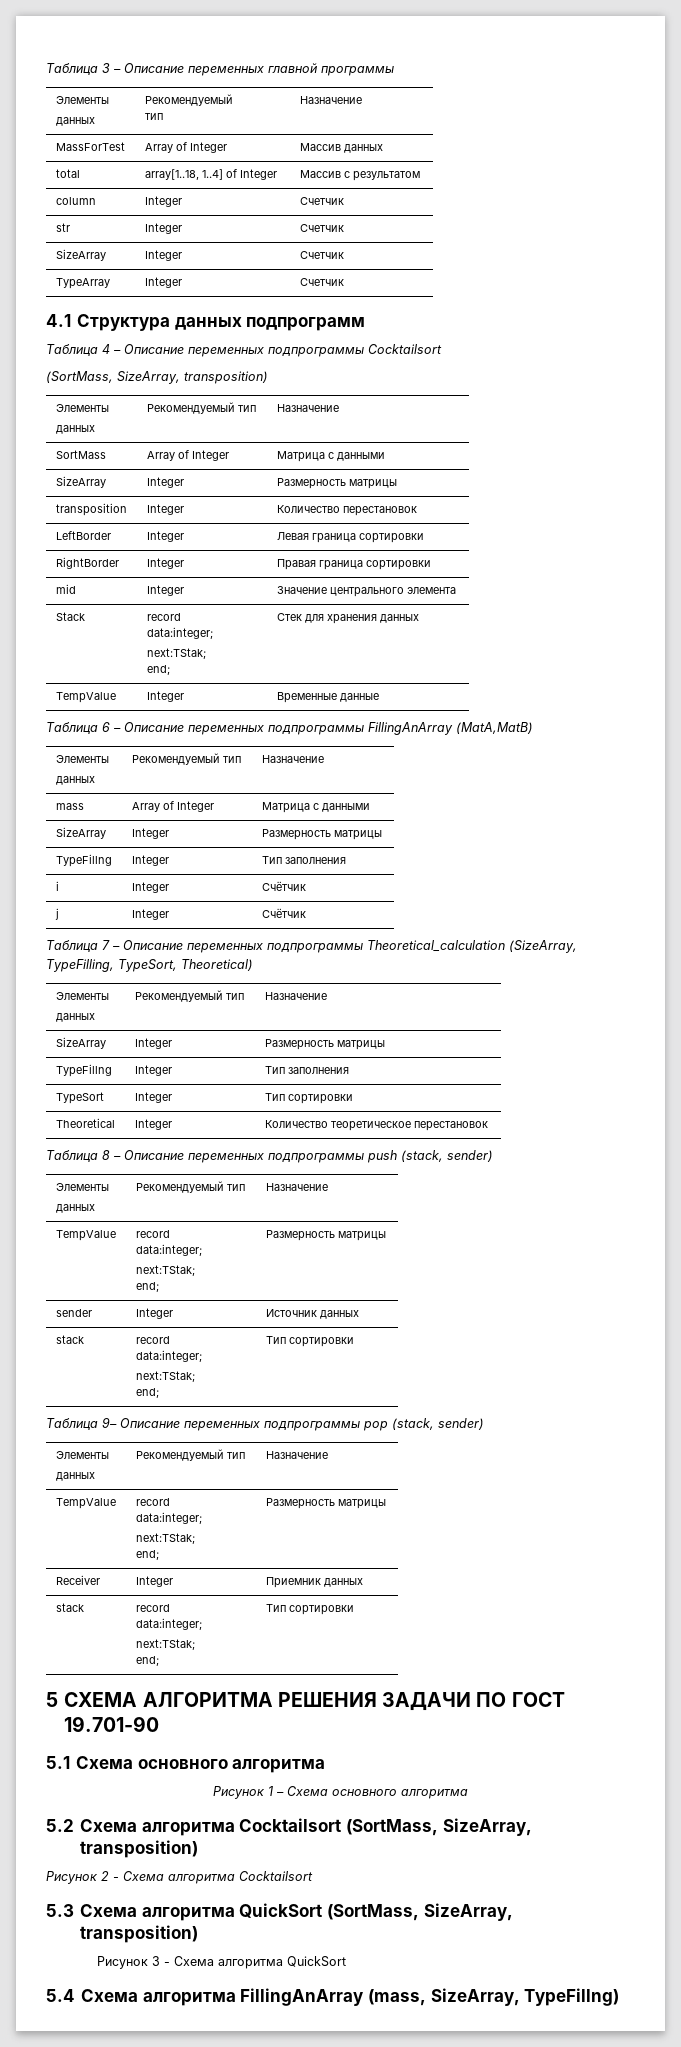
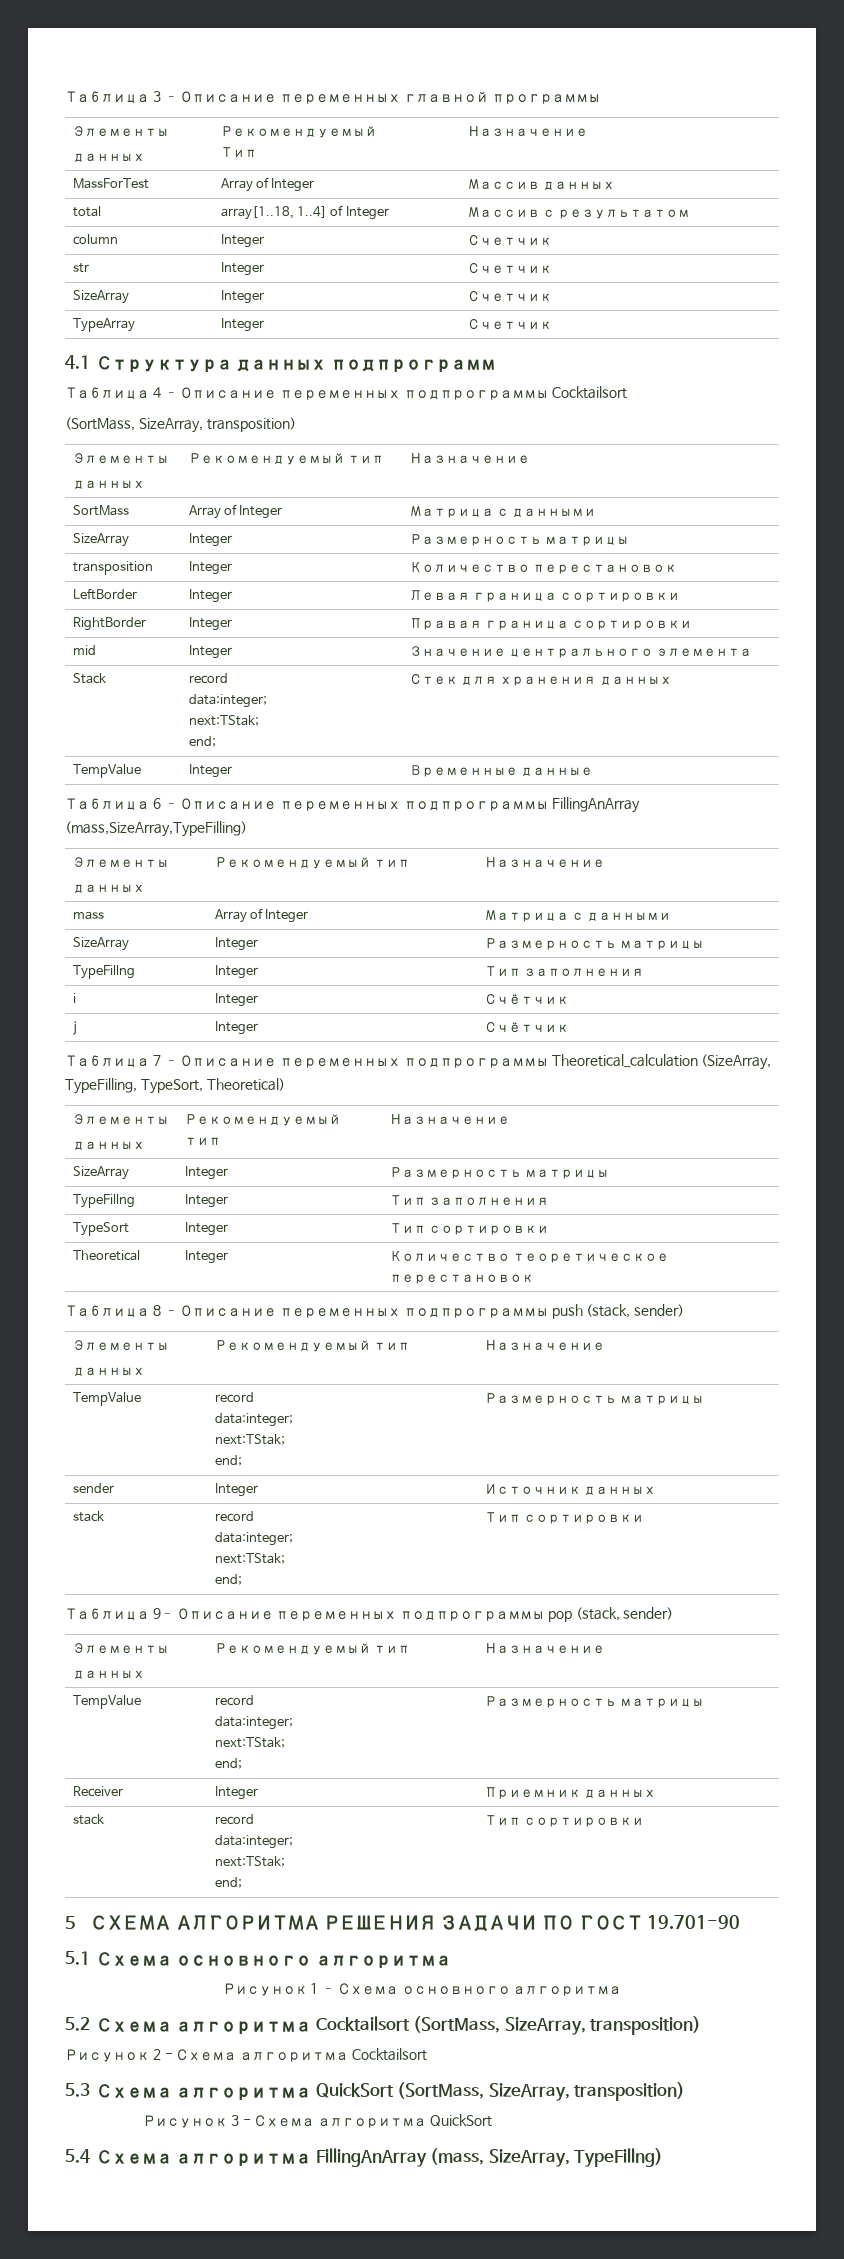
  Таблица 3 – Описание переменных главной программы
  Элементы
  данных | Рекомендуемый
- тип | Назначение
+ Тип | Назначение
- Таблица 6 – Описание переменных подпрограммы FillingAnArray (MatA,MatB)
+ Таблица 6 – Описание переменных подпрограммы FillingAnArray (mass,SizeArray,TypeFilling)

